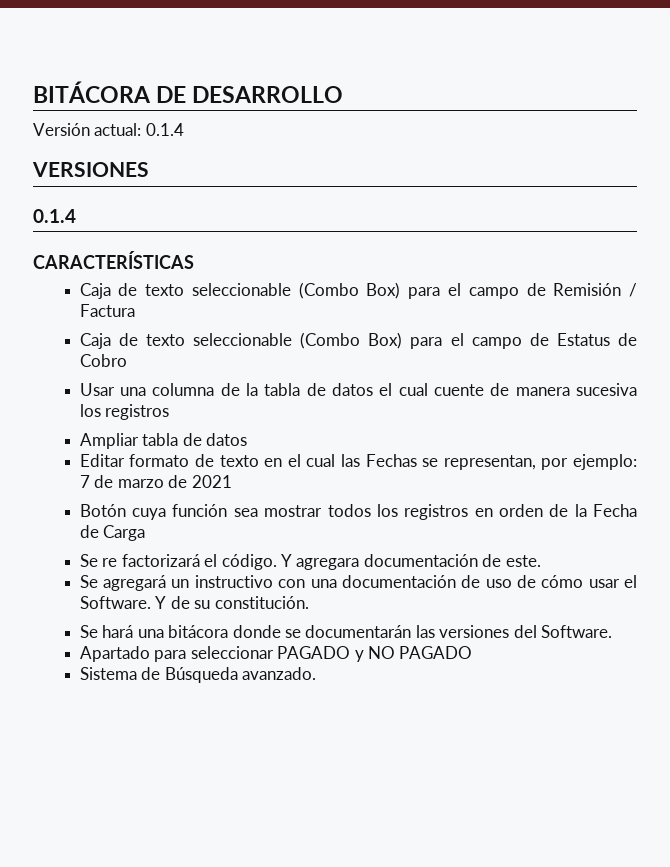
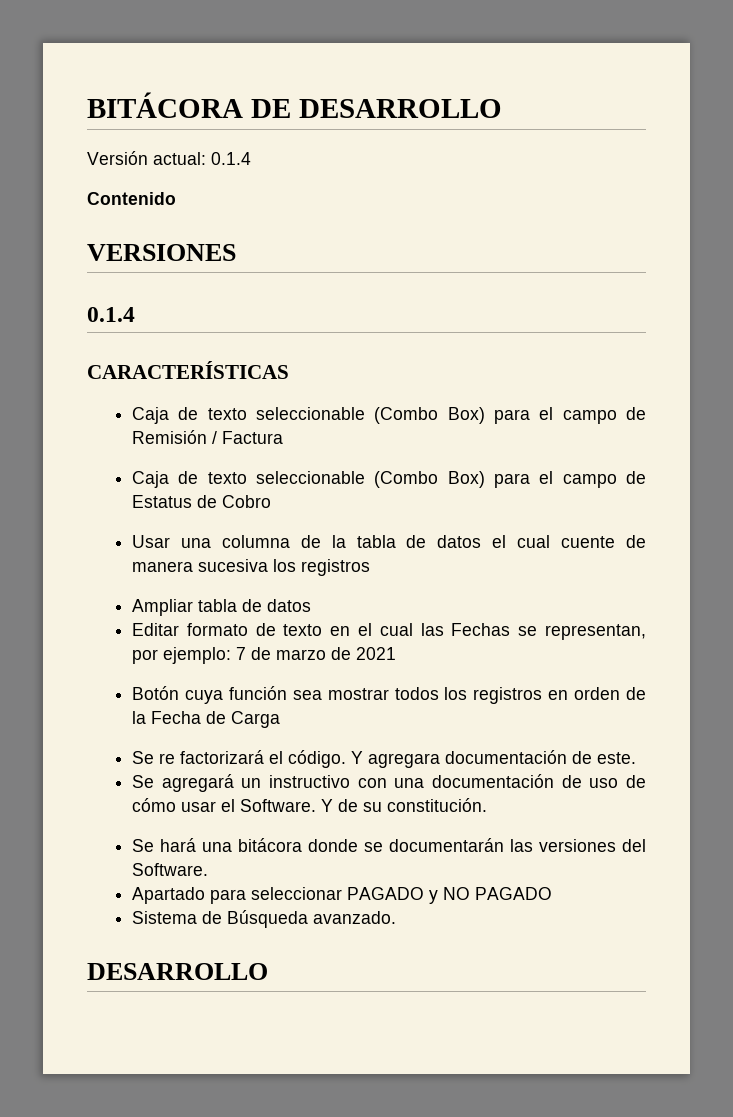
+ Contenido
  Sistema de Búsqueda avanzado.
+ DESARROLLO

